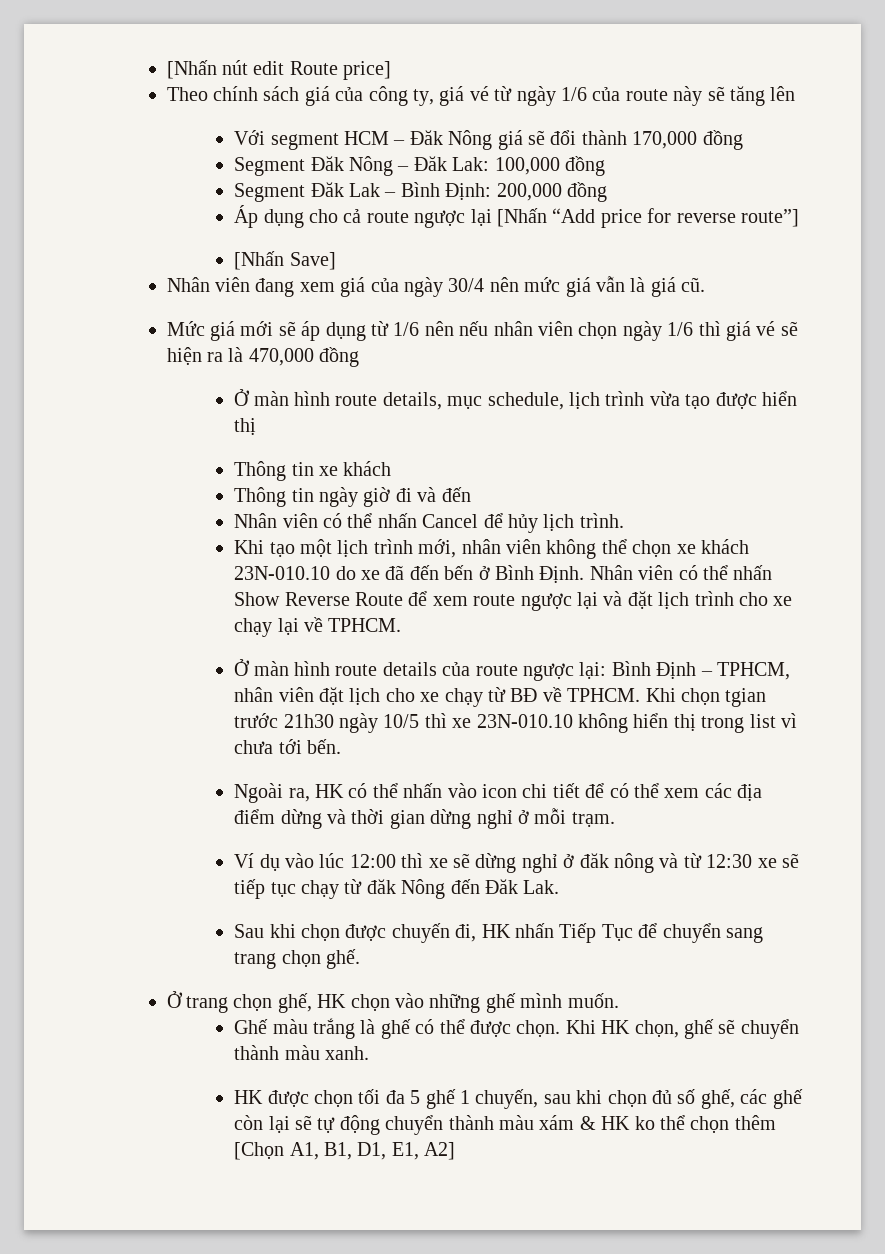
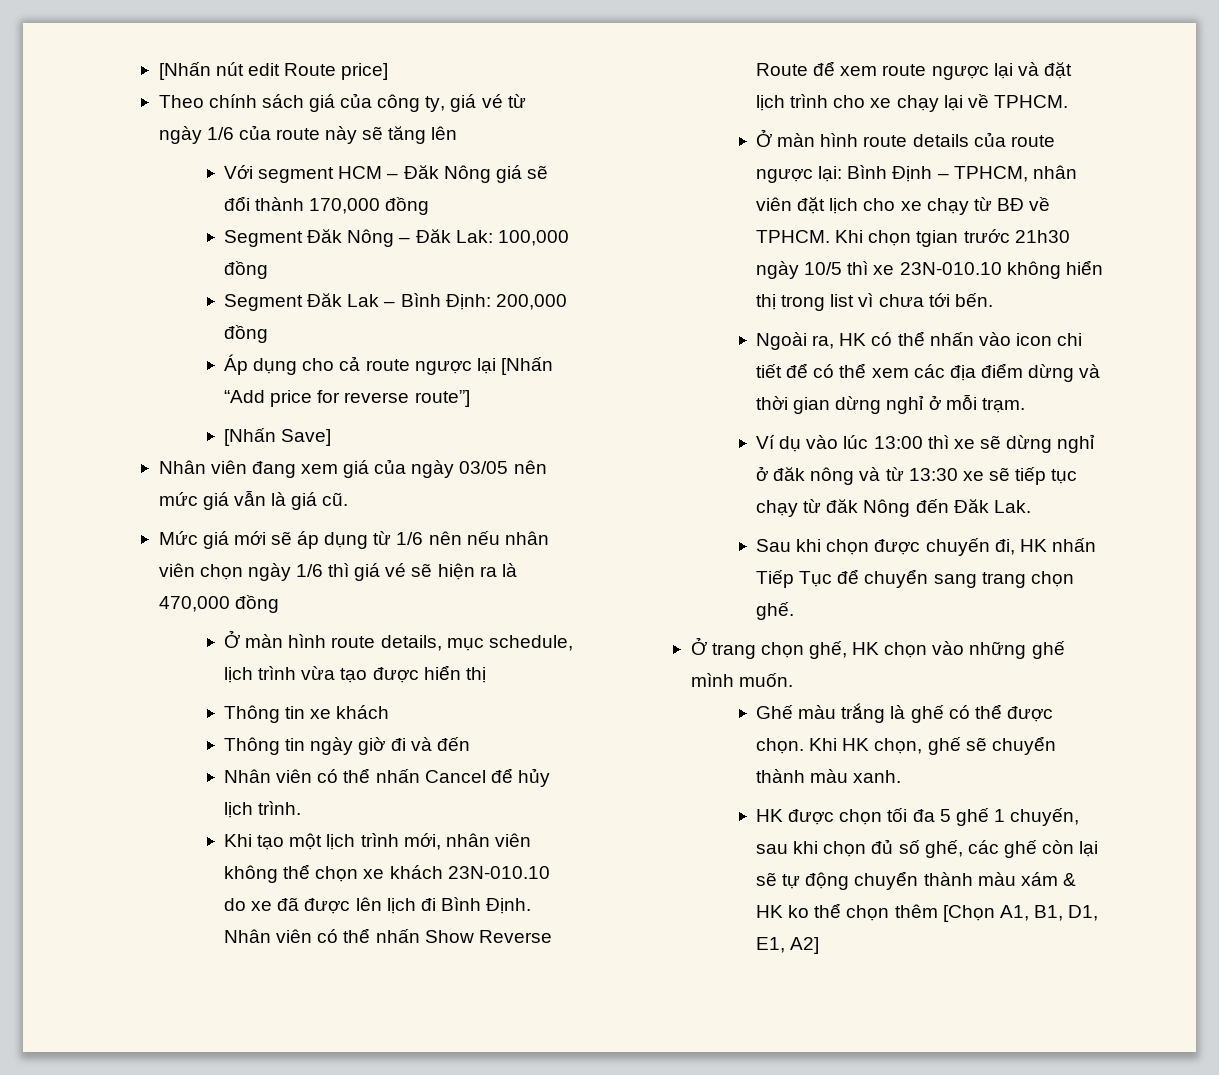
- Nhân viên đang xem giá của ngày 30/4 nên mức giá vẫn là giá cũ.
+ Nhân viên đang xem giá của ngày 03/05 nên mức giá vẫn là giá cũ.
- Khi tạo một lịch trình mới, nhân viên không thể chọn xe khách 23N-010.10 do xe đã đến bến ở Bình Định.
+ Khi tạo một lịch trình mới, nhân viên không thể chọn xe khách 23N-010.10 do xe đã được lên lịch đi Bình Định.
- Ví dụ vào lúc 12:00 thì xe sẽ dừng nghỉ ở đăk nông và từ 12:30 xe sẽ tiếp tục chạy từ đăk Nông đến Đăk Lak.
+ Ví dụ vào lúc 13:00 thì xe sẽ dừng nghỉ ở đăk nông và từ 13:30 xe sẽ tiếp tục chạy từ đăk Nông đến Đăk Lak.

